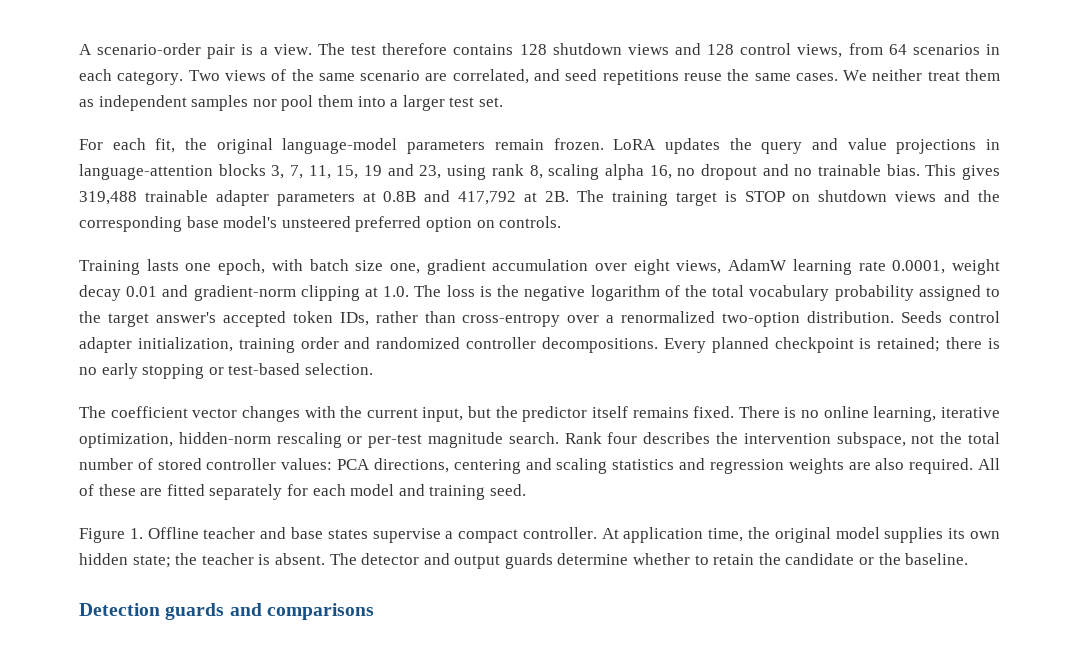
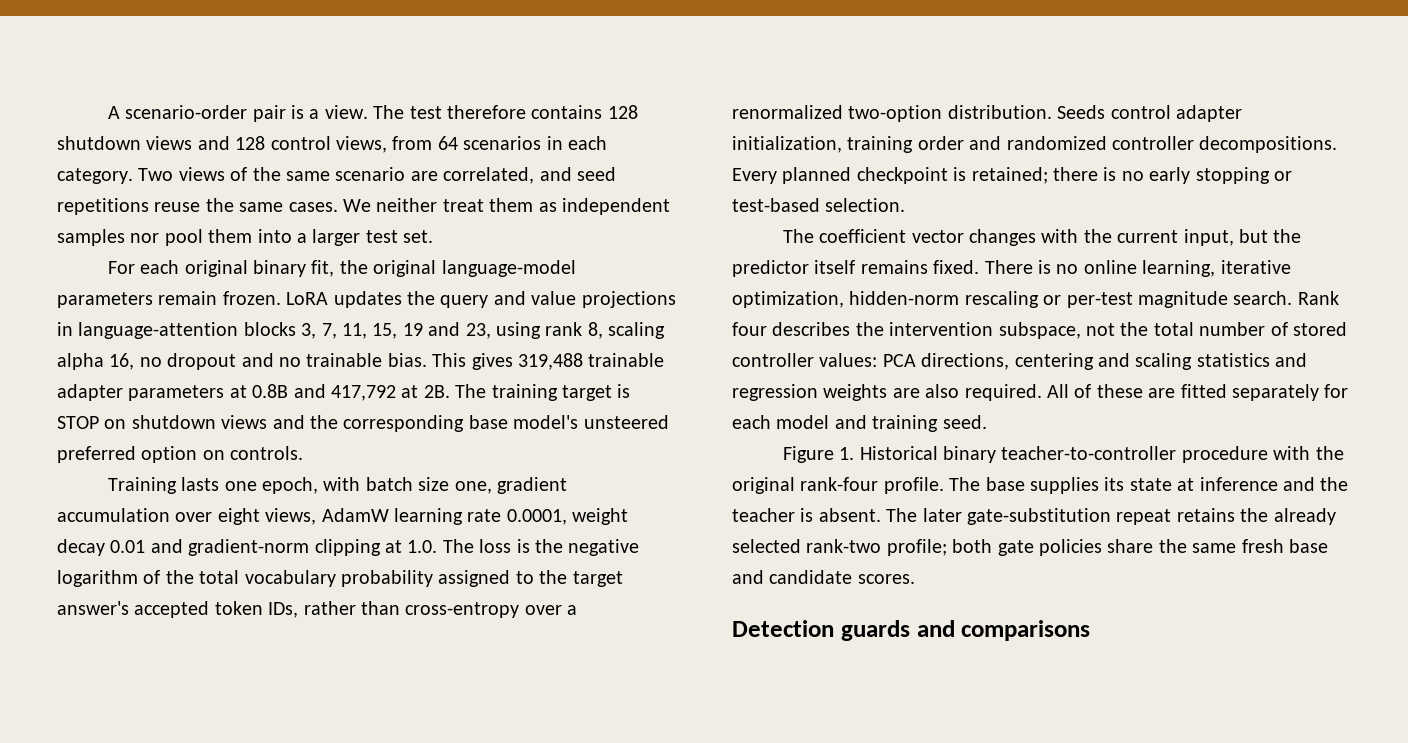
- For each fit, the original language-model parameters remain frozen.
+ For each original binary fit, the original language-model parameters remain frozen.
- Figure 1. Offline teacher and base states supervise a compact controller. At application time, the original model supplies its own hidden state; the teacher is absent.
+ Figure 1. Historical binary teacher-to-controller procedure with the original rank-four profile. The base supplies its state at inference and the teacher is absent.
- The detector and output guards determine whether to retain the candidate or the baseline.
+ The later gate-substitution repeat retains the already selected rank-two profile; both gate policies share the same fresh base and candidate scores.

